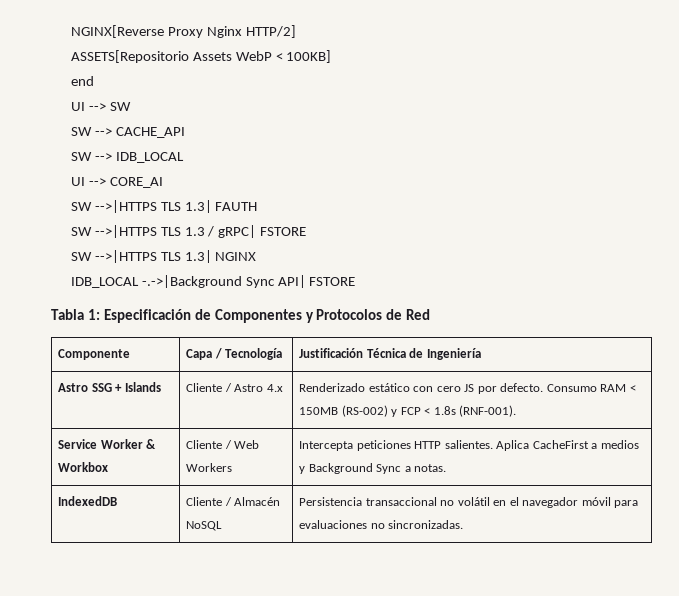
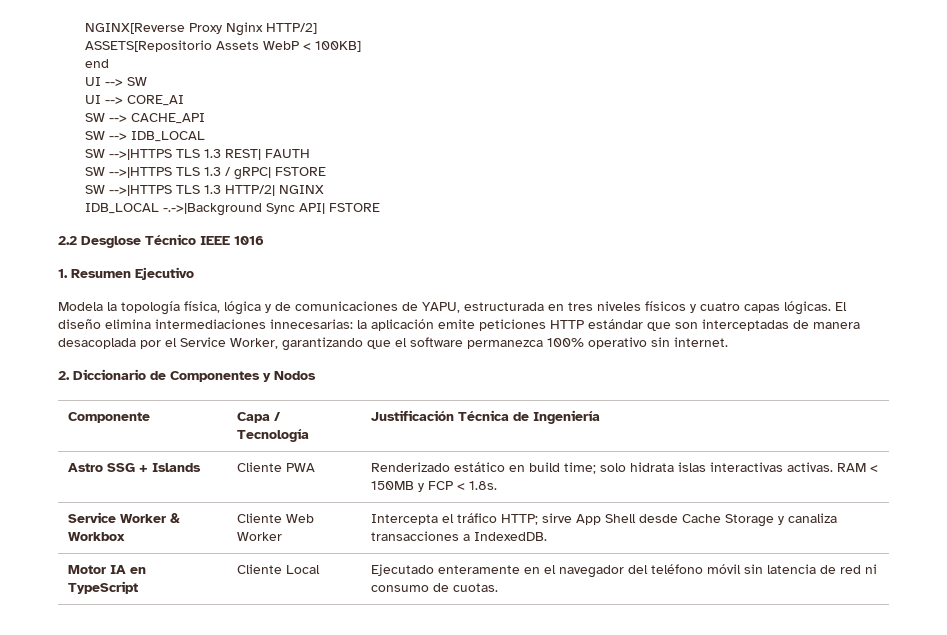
+ UI --> CORE_AI
- UI --> CORE_AI
- SW -->|HTTPS TLS 1.3| FAUTH
+ SW -->|HTTPS TLS 1.3 REST| FAUTH
- SW -->|HTTPS TLS 1.3| NGINX
+ SW -->|HTTPS TLS 1.3 HTTP/2| NGINX
- Tabla 1: Especificación de Componentes y Protocolos de Red
+ 2.2 Desglose Técnico IEEE 1016
+ 1. Resumen Ejecutivo
+ Modela la topología física, lógica y de comunicaciones de YAPU, estructurada en tres niveles físicos y cuatro capas lógicas. El diseño elimina intermediaciones innecesarias: la aplicación emite peticiones HTTP estándar que son interceptadas de manera desacoplada por el Service Worker, garantizando que el software permanezca 100% operativo sin internet.
+ 2. Diccionario de Componentes y Nodos
- Astro SSG + Islands | Cliente / Astro 4.x | Renderizado estático con cero JS por defecto. Consumo RAM < 150MB (RS-002) y FCP < 1.8s (RNF-001).
+ Astro SSG + Islands | Cliente PWA | Renderizado estático en build time; solo hidrata islas interactivas activas. RAM < 150MB y FCP < 1.8s.
- Service Worker & Workbox | Cliente / Web Workers | Intercepta peticiones HTTP salientes. Aplica CacheFirst a medios y Background Sync a notas.
- IndexedDB | Cliente / Almacén NoSQL | Persistencia transaccional no volátil en el navegador móvil para evaluaciones no sincronizadas.
+ Service Worker & Workbox | Cliente Web Worker | Intercepta el tráfico HTTP; sirve App Shell desde Cache Storage y canaliza transacciones a IndexedDB.
+ Motor IA en TypeScript | Cliente Local | Ejecutado enteramente en el navegador del teléfono móvil sin latencia de red ni consumo de cuotas.

